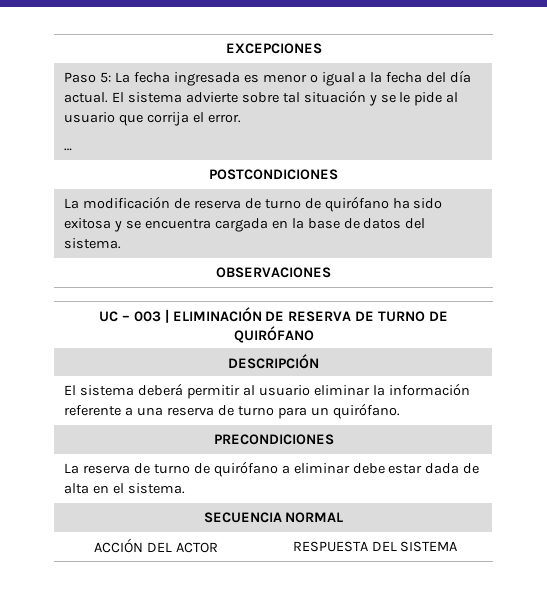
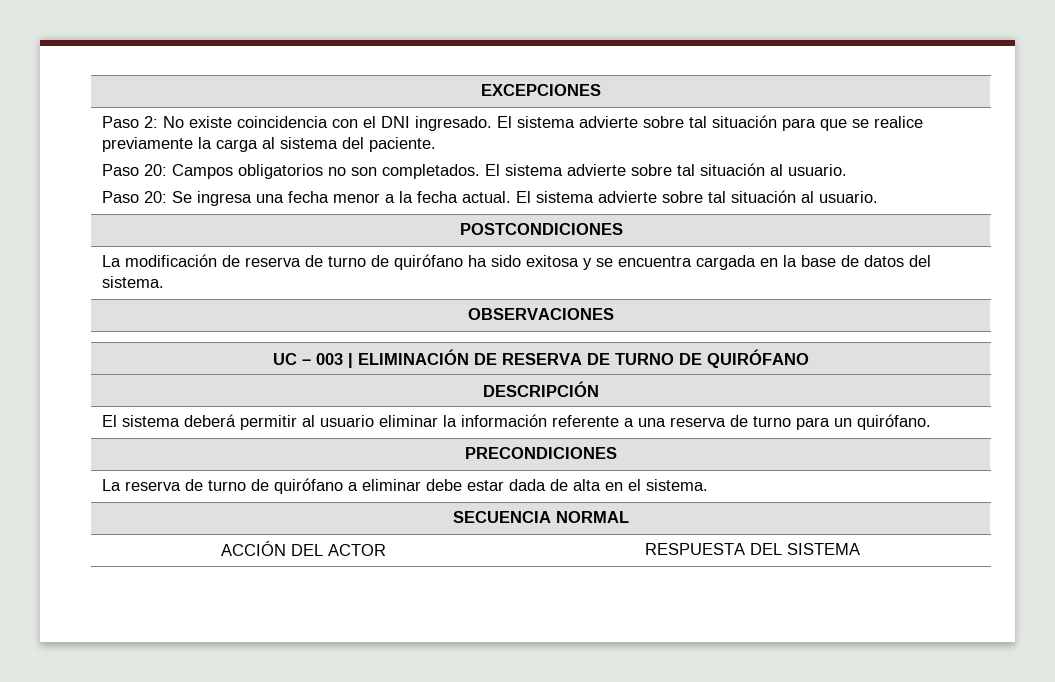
- Paso 5: La fecha ingresada es menor o igual a la fecha del día actual. El sistema advierte sobre tal situación y se le pide al usuario que corrija el error.
- …
+ Paso 2: No existe coincidencia con el DNI ingresado. El sistema advierte sobre tal situación para que se realice previamente la carga al sistema del paciente.
+ Paso 20: Campos obligatorios no son completados. El sistema advierte sobre tal situación al usuario.
+ Paso 20: Se ingresa una fecha menor a la fecha actual. El sistema advierte sobre tal situación al usuario.

